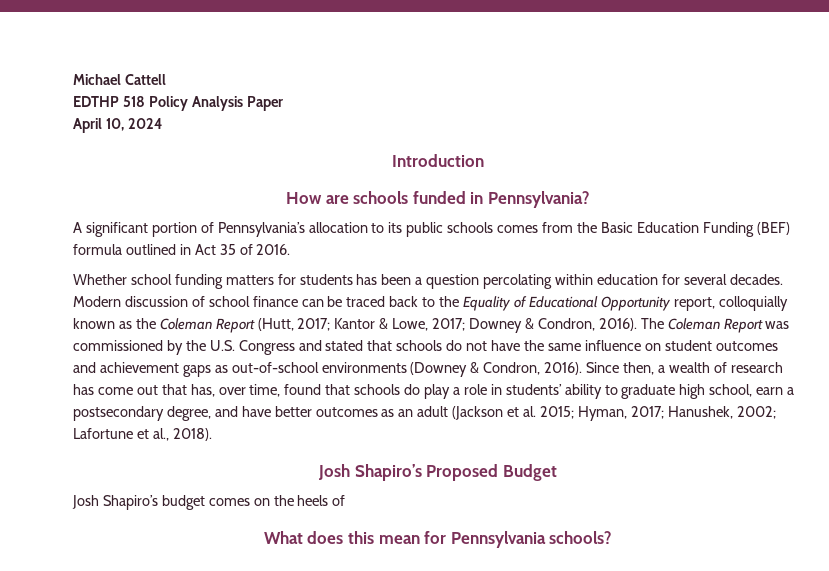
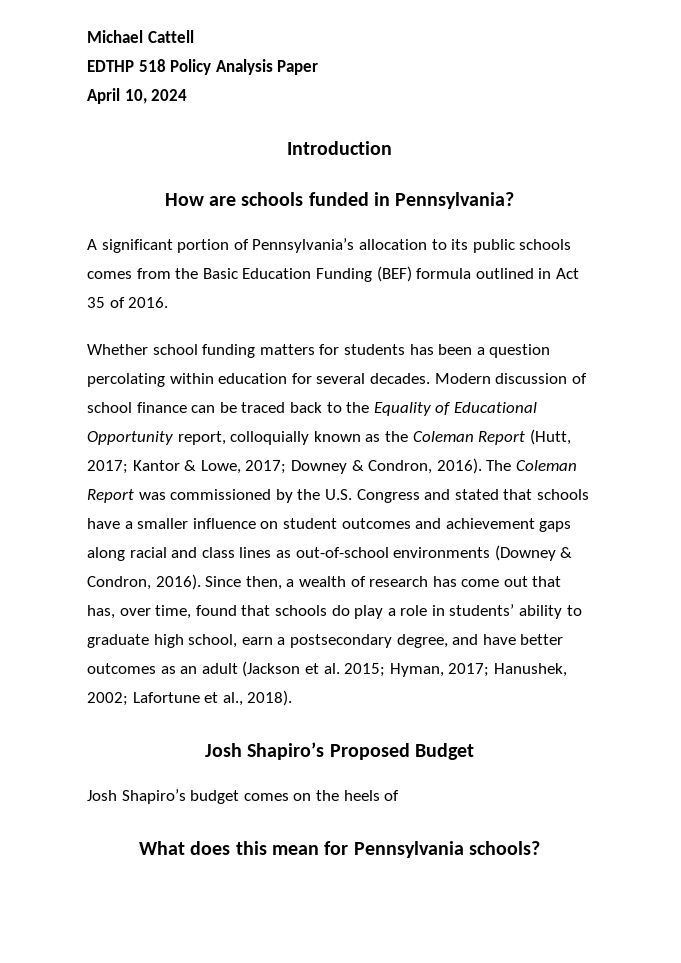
- The Coleman Report was commissioned by the U.S. Congress and stated that schools do not have the same influence on student outcomes and achievement gaps as out-of-school environments (Downey & Condron, 2016).
+ The Coleman Report was commissioned by the U.S. Congress and stated that schools have a smaller influence on student outcomes and achievement gaps along racial and class lines as out-of-school environments (Downey & Condron, 2016).

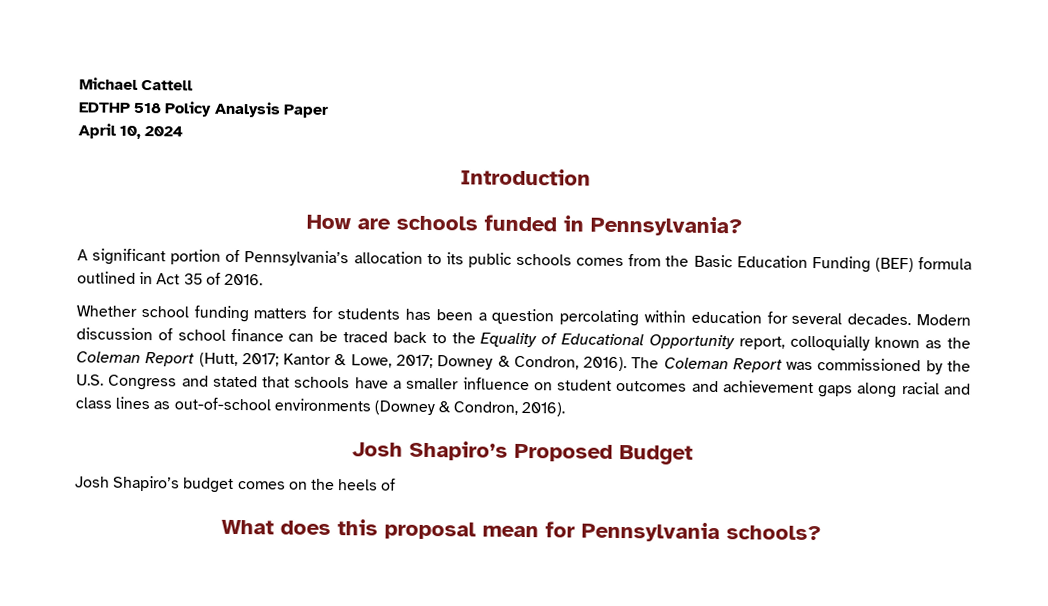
- Since then, a wealth of research has come out that has, over time, found that schools do play a role in students’ ability to graduate high school, earn a postsecondary degree, and have better outcomes as an adult (Jackson et al. 2015; Hyman, 2017; Hanushek, 2002; Lafortune et al., 2018).
- What does this mean for Pennsylvania schools?
+ What does this proposal mean for Pennsylvania schools?

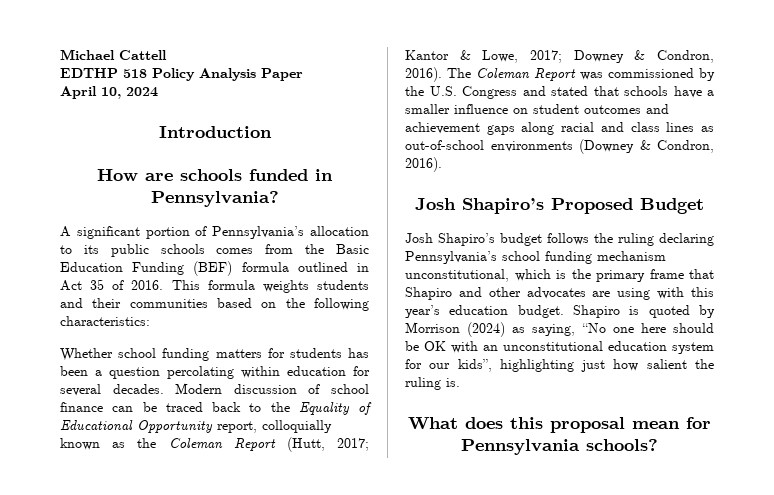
+ This formula weights students and their communities based on the following characteristics:
- Josh Shapiro’s budget comes on the heels of
+ Josh Shapiro’s budget follows the ruling declaring Pennsylvania’s school funding mechanism unconstitutional, which is the primary frame that Shapiro and other advocates are using with this year’s education budget. Shapiro is quoted by Morrison (2024) as saying, “No one here should be OK with an unconstitutional education system for our kids”, highlighting just how salient the ruling is.

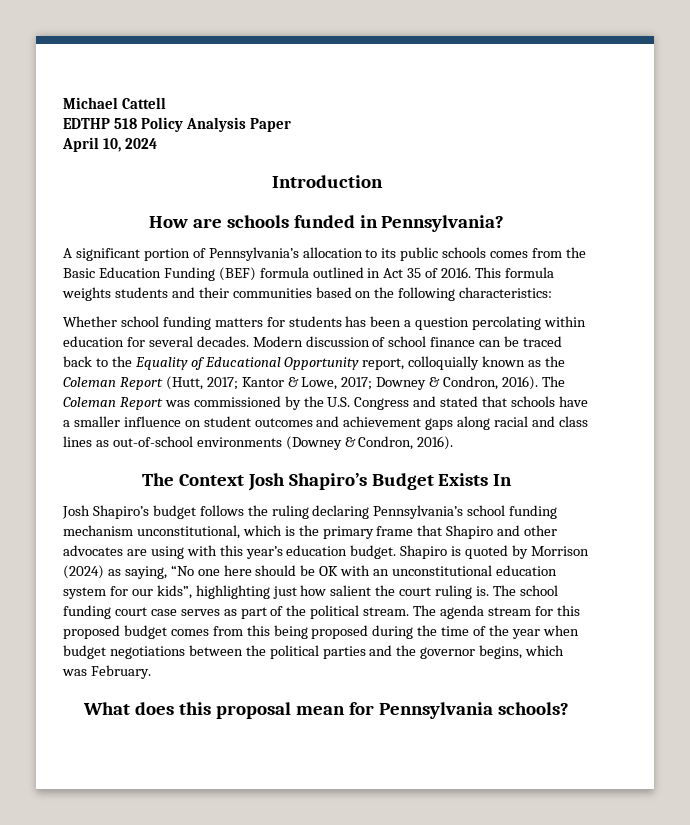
- Josh Shapiro’s Proposed Budget
+ The Context Josh Shapiro’s Budget Exists In
- Shapiro is quoted by Morrison (2024) as saying, “No one here should be OK with an unconstitutional education system for our kids”, highlighting just how salient the ruling is.
+ Shapiro is quoted by Morrison (2024) as saying, “No one here should be OK with an unconstitutional education system for our kids”, highlighting just how salient the court ruling is. The school funding court case serves as part of the political stream. The agenda stream for this proposed budget comes from this being proposed during the time of the year when budget negotiations between the political parties and the governor begins, which was February.

